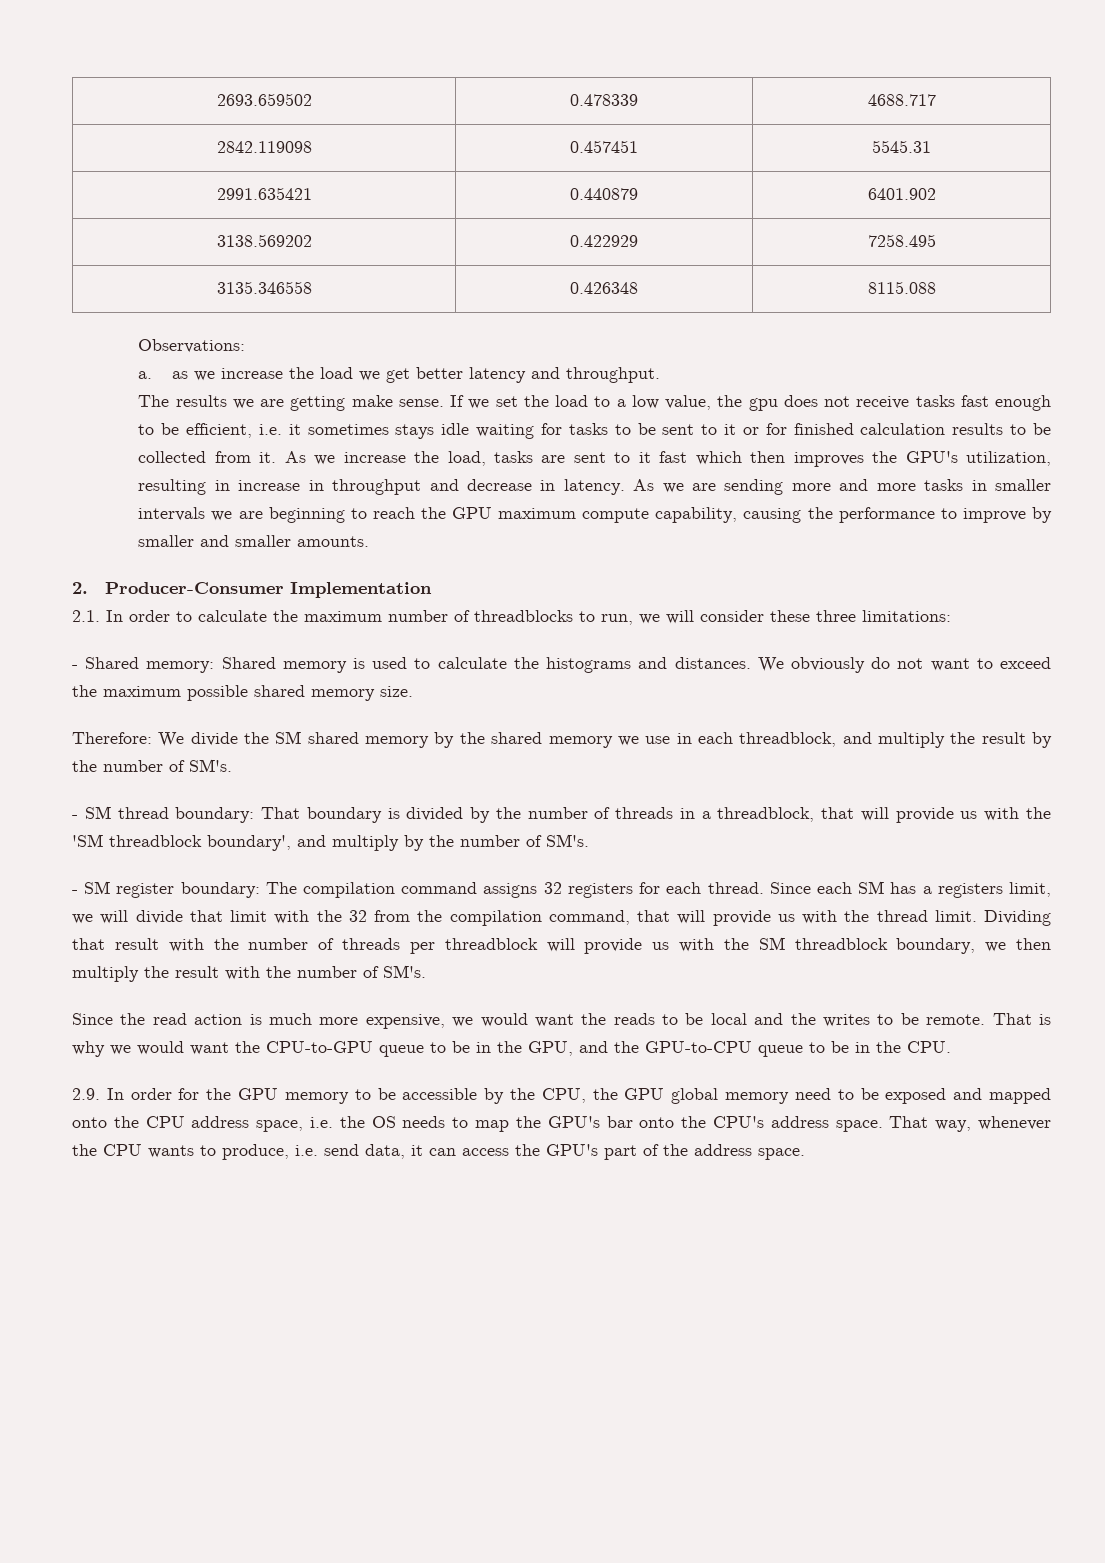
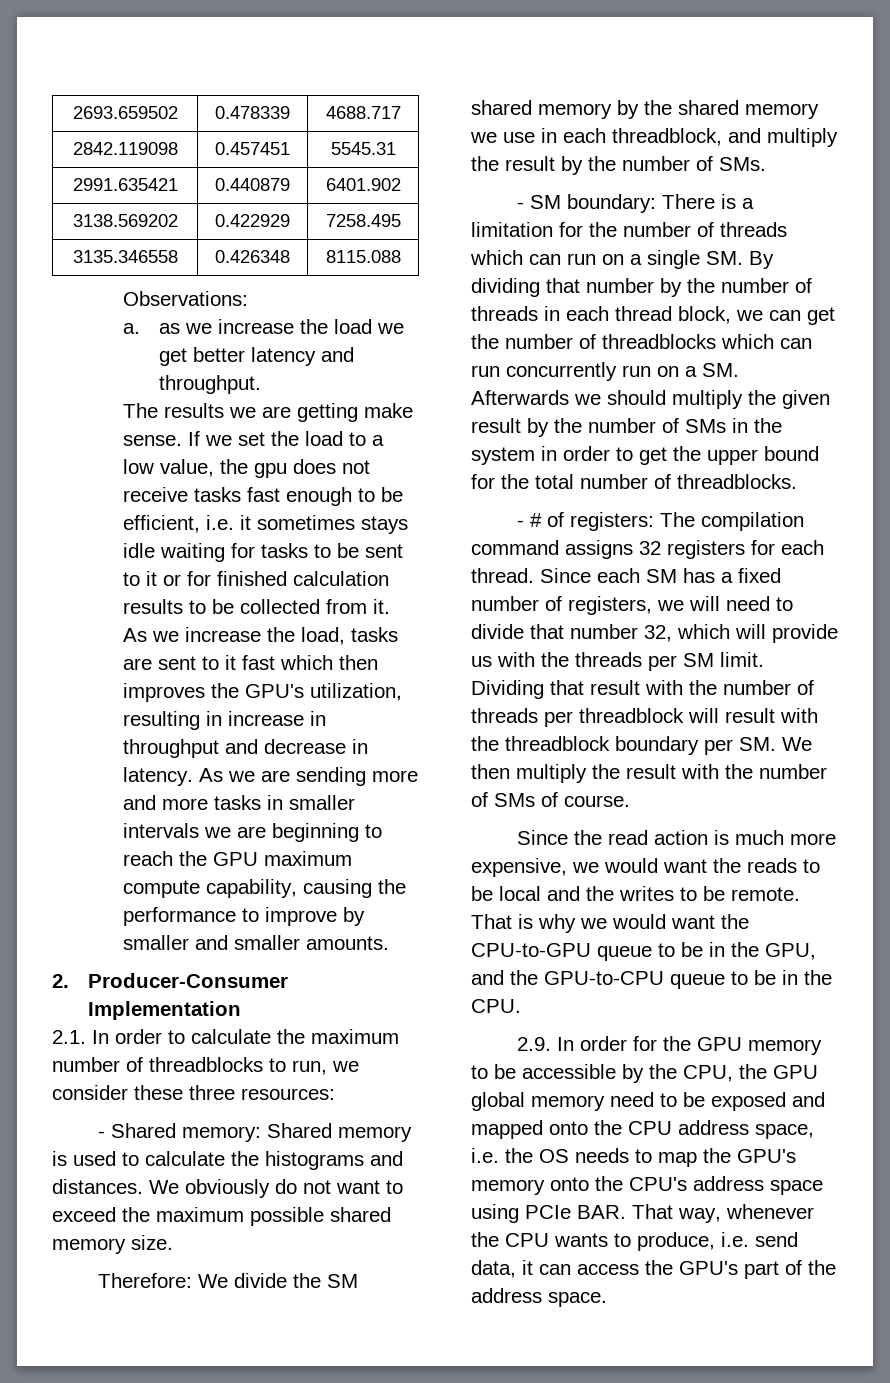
- 2.1. In order to calculate the maximum number of threadblocks to run, we will consider these three limitations:
+ 2.1. In order to calculate the maximum number of threadblocks to run, we consider these three resources:
- Therefore: We divide the SM shared memory by the shared memory we use in each threadblock, and multiply the result by the number of SM's.
- - SM thread boundary: That boundary is divided by the number of threads in a threadblock, that will provide us with the 'SM threadblock boundary', and multiply by the number of SM's.
- - SM register boundary: The compilation command assigns 32 registers for each thread.
+ Therefore: We divide the SM shared memory by the shared memory we use in each threadblock, and multiply the result by the number of SMs.
+ - SM boundary: There is a limitation for the number of threads which can run on a single SM. By dividing that number by the number of threads in each thread block, we can get the number of threadblocks which can run concurrently run on a SM. Afterwards we should multiply the given result by the number of SMs in the system in order to get the upper bound for the total number of threadblocks.
+ - # of registers: The compilation command assigns 32 registers for each thread.
- Since each SM has a registers limit, we will divide that limit with the 32 from the compilation command, that will provide us with the thread limit.
+ Since each SM has a fixed number of registers, we will need to divide that number 32, which will provide us with the threads per SM limit.
- Dividing that result with the number of threads per threadblock will provide us with the SM threadblock boundary, we then multiply the result with the number of SM's.
+ Dividing that result with the number of threads per threadblock will result with the threadblock boundary per SM. We then multiply the result with the number of SMs of course.
- 2.9. In order for the GPU memory to be accessible by the CPU, the GPU global memory need to be exposed and mapped onto the CPU address space, i.e. the OS needs to map the GPU's bar onto the CPU's address space. That way, whenever the CPU wants to produce, i.e. send data, it can access the GPU's part of the address space.
+ 2.9. In order for the GPU memory to be accessible by the CPU, the GPU global memory need to be exposed and mapped onto the CPU address space, i.e. the OS needs to map the GPU's memory onto the CPU's address space using PCIe BAR. That way, whenever the CPU wants to produce, i.e. send data, it can access the GPU's part of the address space.

